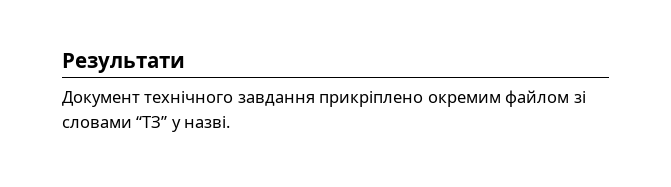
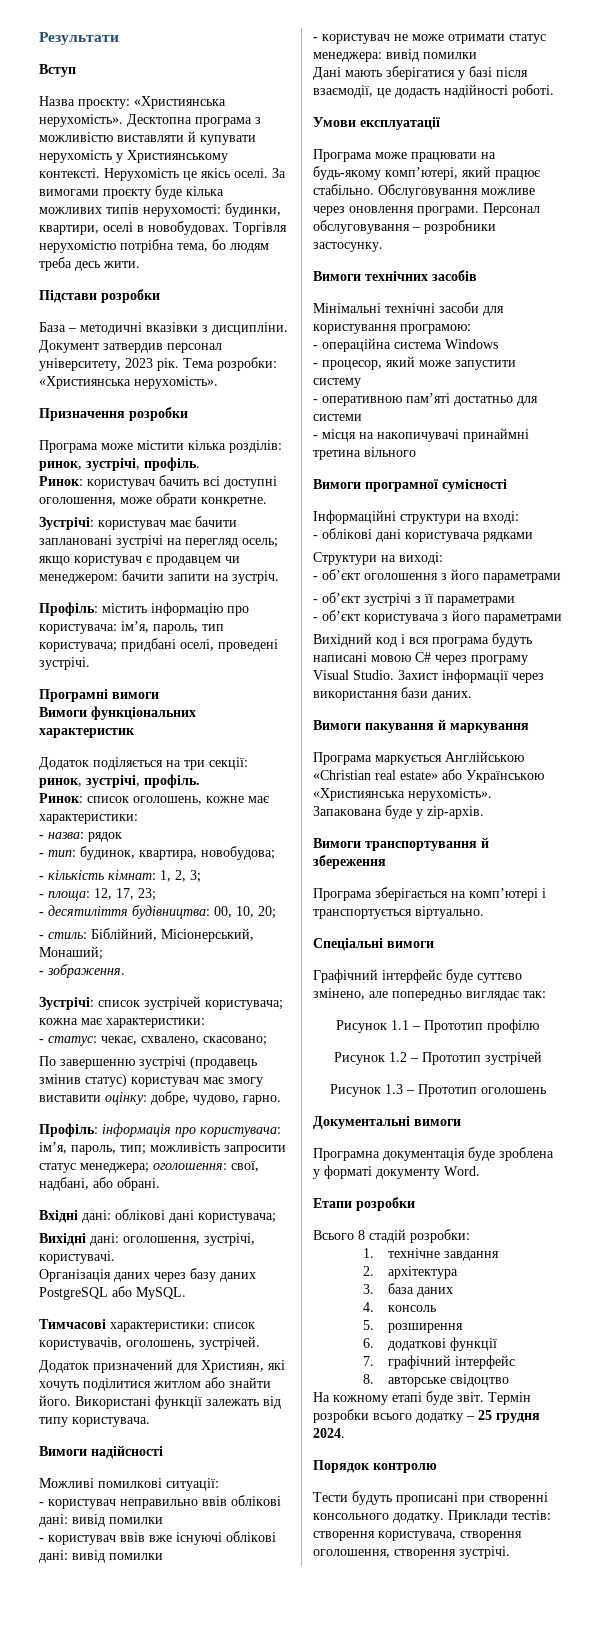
- Документ технічного завдання прикріплено окремим файлом зі словами “ТЗ” у назві.
+ Вступ
+ Назва проєкту: «Християнська нерухомість». Десктопна програма з можливістю виставляти й купувати нерухомість у Християнському контексті. Нерухомість це якісь оселі. За вимогами проєкту буде кілька можливих типів нерухомості: будинки, квартири, оселі в новобудовах. Торгівля нерухомістю потрібна тема, бо людям треба десь жити.
+ Підстави розробки
+ База – методичні вказівки з дисципліни. Документ затвердив персонал університету, 2023 рік. Тема розробки: «Християнська нерухомість».
+ Призначення розробки
+ Програма може містити кілька розділів: ринок, зустрічі, профіль.
+ Ринок: користувач бачить всі доступні оголошення, може обрати конкретне.
+ Зустрічі: користувач має бачити заплановані зустрічі на перегляд осель; якщо користувач є продавцем чи менеджером: бачити запити на зустріч.
+ Профіль: містить інформацію про користувача: ім’я, пароль, тип користувача; придбані оселі, проведені зустрічі.
+ Програмні вимоги
+ Вимоги функціональних характеристик
+ Додаток поділяється на три секції: ринок, зустрічі, профіль.
+ Ринок: список оголошень, кожне має характеристики:
+ - назва: рядок
+ - тип: будинок, квартира, новобудова;
+ - кількість кімнат: 1, 2, 3;
+ - площа: 12, 17, 23;
+ - десятиліття будівництва: 00, 10, 20;
+ - стиль: Біблійний, Місіонерський, Монаший;
+ - зображення.
+ Зустрічі: список зустрічей користувача; кожна має характеристики:
+ - статус: чекає, схвалено, скасовано;
+ По завершенню зустрічі (продавець змінив статус) користувач має змогу виставити оцінку: добре, чудово, гарно.
+ Профіль: інформація про користувача: ім’я, пароль, тип; можливість запросити статус менеджера; оголошення: свої, надбані, або обрані.
+ Вхідні дані: облікові дані користувача;
+ Вихідні дані: оголошення, зустрічі, користувачі.
+ Організація даних через базу даних PostgreSQL або MySQL.
+ Тимчасові характеристики: список користувачів, оголошень, зустрічей.
+ Додаток призначений для Християн, які хочуть поділитися житлом або знайти його. Використані функції залежать від типу користувача.
+ Вимоги надійсності
+ Можливі помилкові ситуації:
+ - користувач неправильно ввів облікові дані: вивід помилки
+ - користувач ввів вже існуючі облікові дані: вивід помилки
+ - користувач не може отримати статус менеджера: вивід помилки
+ Дані мають зберігатися у базі після взаємодії, це додасть надійності роботі.
+ Умови експлуатації
+ Програма може працювати на будь-якому комп’ютері, який працює стабільно. Обслуговування можливе через оновлення програми. Персонал обслуговування – розробники застосунку.
+ Вимоги технічних засобів
+ Мінімальні технічні засоби для користування програмою:
+ - операційна система Windows
+ - процесор, який може запустити систему
+ - оперативною пам’яті достатньо для системи
+ - місця на накопичувачі принаймні третина вільного
+ Вимоги програмної сумісності
+ Інформаційні структури на вході:
+ - облікові дані користувача рядками
+ Структури на виході:
+ - об’єкт оголошення з його параметрами
+ - об’єкт зустрічі з її параметрами
+ - об’єкт користувача з його параметрами
+ Вихідний код і вся програма будуть написані мовою C# через програму Visual Studio. Захист інформації через використання бази даних.
+ Вимоги пакування й маркування
+ Програма маркується Англійською «Christian real estate» або Українською «Християнська нерухомість». Запакована буде у zip-архів.
+ Вимоги транспортування й збереження
+ Програма зберігається на комп’ютері і транспортується віртуально.
+ Спеціальні вимоги
+ Графічний інтерфейс буде суттєво змінено, але попередньо виглядає так:
+ Рисунок 1.1 – Прототип профілю
+ Рисунок 1.2 – Прототип зустрічей
+ Рисунок 1.3 – Прототип оголошень
+ Документальні вимоги
+ Програмна документація буде зроблена у форматі документу Word.
+ Етапи розробки
+ Всього 8 стадій розробки:
+ 1. технічне завдання
+ 2. архітектура
+ 3. база даних
+ 4. консоль
+ 5. розширення
+ 6. додаткові функції
+ 7. графічний інтерфейс
+ 8. авторське свідоцтво
+ На кожному етапі буде звіт. Термін розробки всього додатку – 25 грудня 2024.
+ Порядок контролю
+ Тести будуть прописані при створенні консольного додатку. Приклади тестів: створення користувача, створення оголошення, створення зустрічі.

